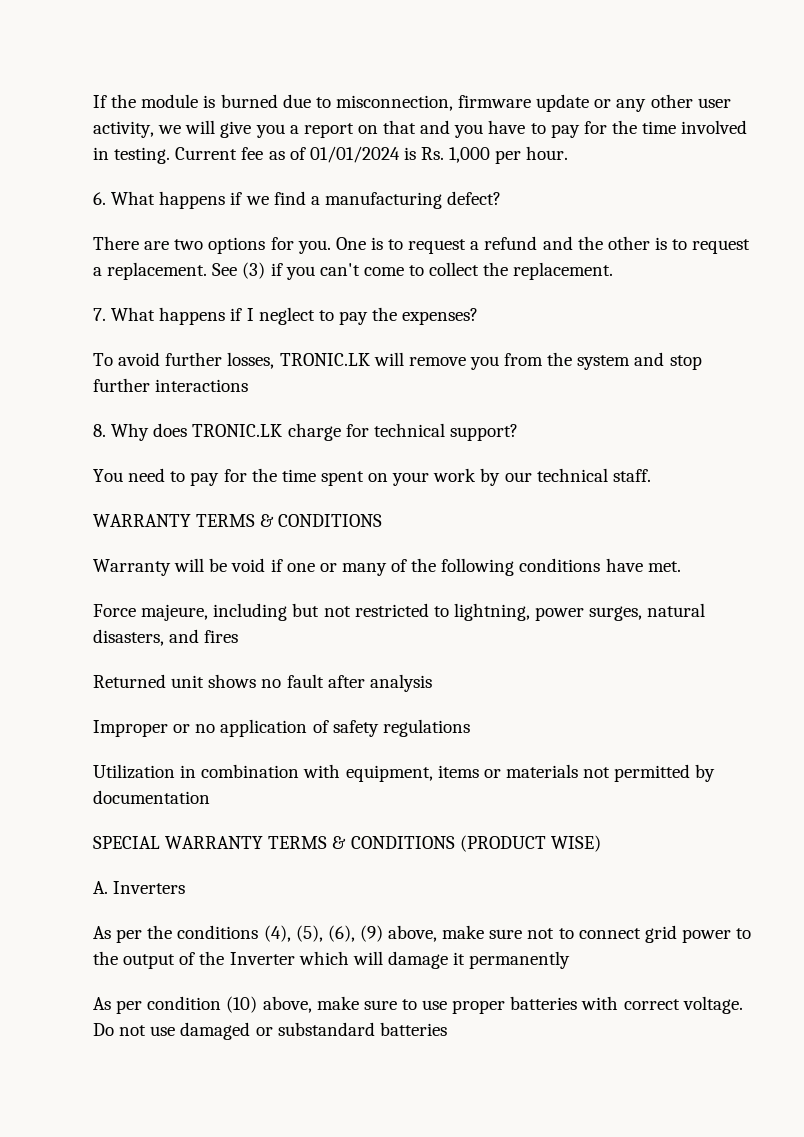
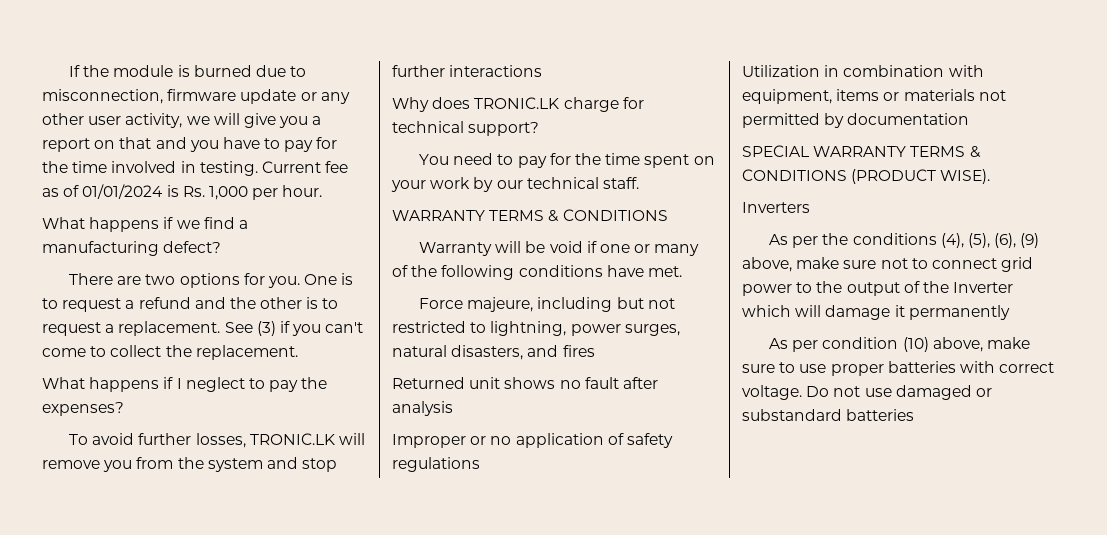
- 6. What happens if we find a manufacturing defect?
+ What happens if we find a manufacturing defect?
- 7. What happens if I neglect to pay the expenses?
+ What happens if I neglect to pay the expenses?
- 8. Why does TRONIC.LK charge for technical support?
+ Why does TRONIC.LK charge for technical support?
- SPECIAL WARRANTY TERMS & CONDITIONS (PRODUCT WISE)
- A. Inverters
+ SPECIAL WARRANTY TERMS & CONDITIONS (PRODUCT WISE).
+ Inverters

